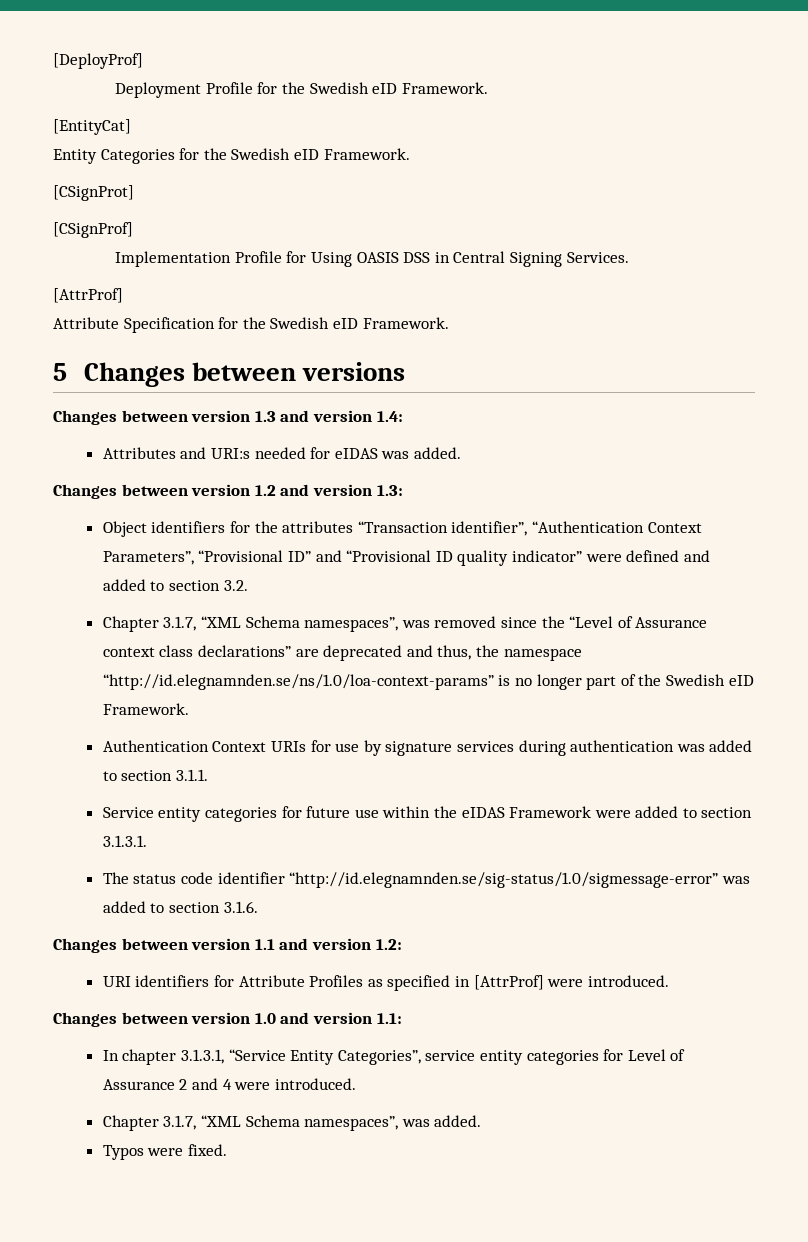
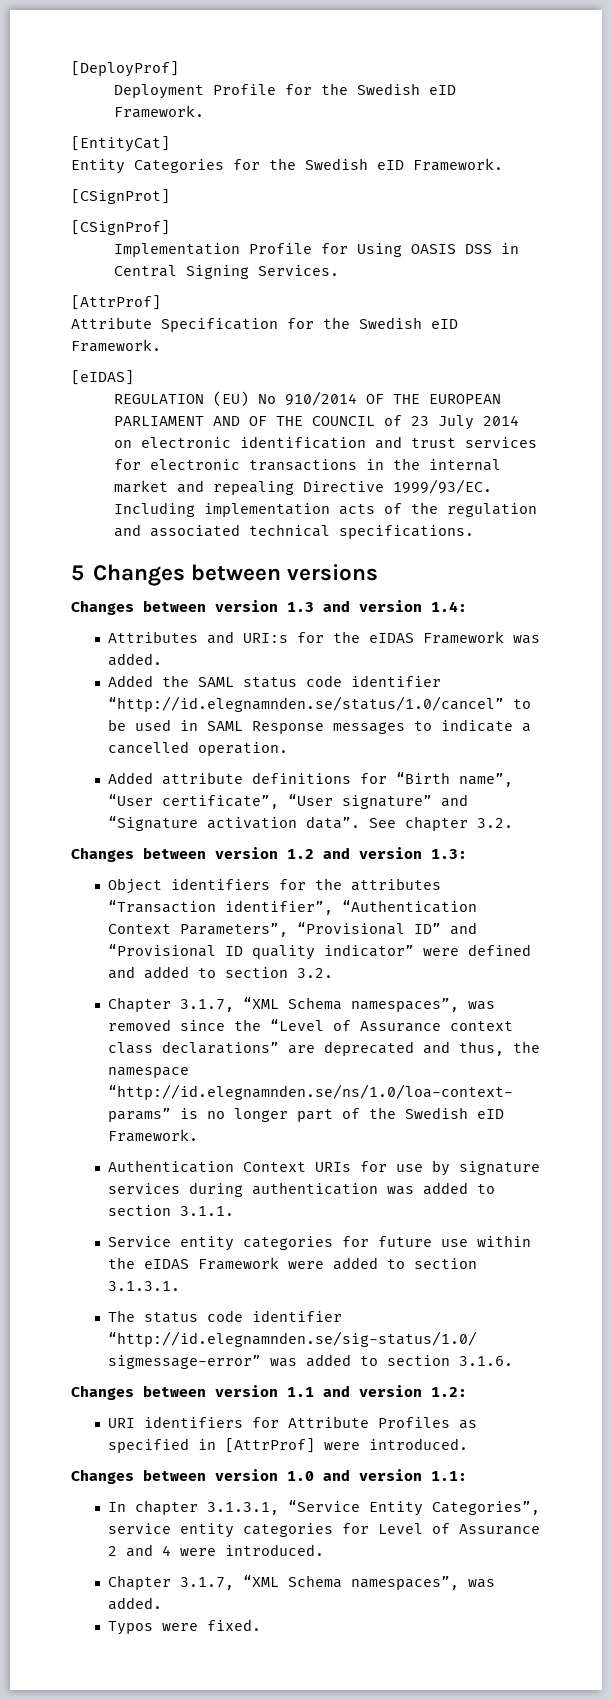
+ [eIDAS]
+ REGULATION (EU) No 910/2014 OF THE EUROPEAN PARLIAMENT AND OF THE COUNCIL of 23 July 2014 on electronic identification and trust services for electronic transactions in the internal market and repealing Directive 1999/93/EC. Including implementation acts of the regulation and associated technical specifications.
- Attributes and URI:s needed for eIDAS was added.
+ Attributes and URI:s for the eIDAS Framework was added.
+ Added the SAML status code identifier “http://id.elegnamnden.se/status/1.0/cancel” to be used in SAML Response messages to indicate a cancelled operation.
+ Added attribute definitions for “Birth name”, “User certificate”, “User signature” and “Signature activation data”. See chapter 3.2.

